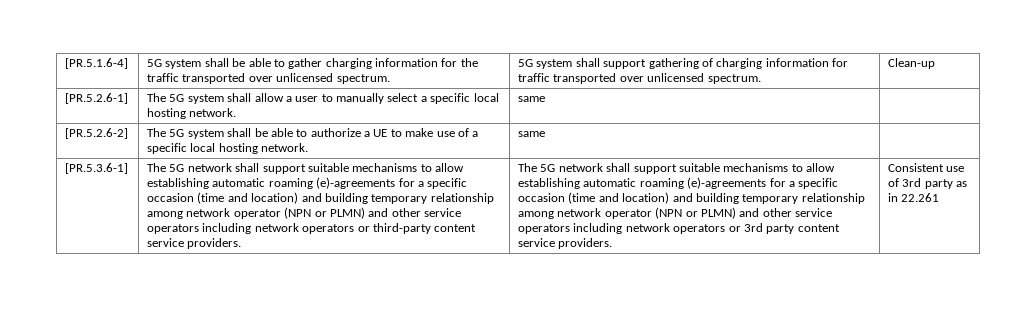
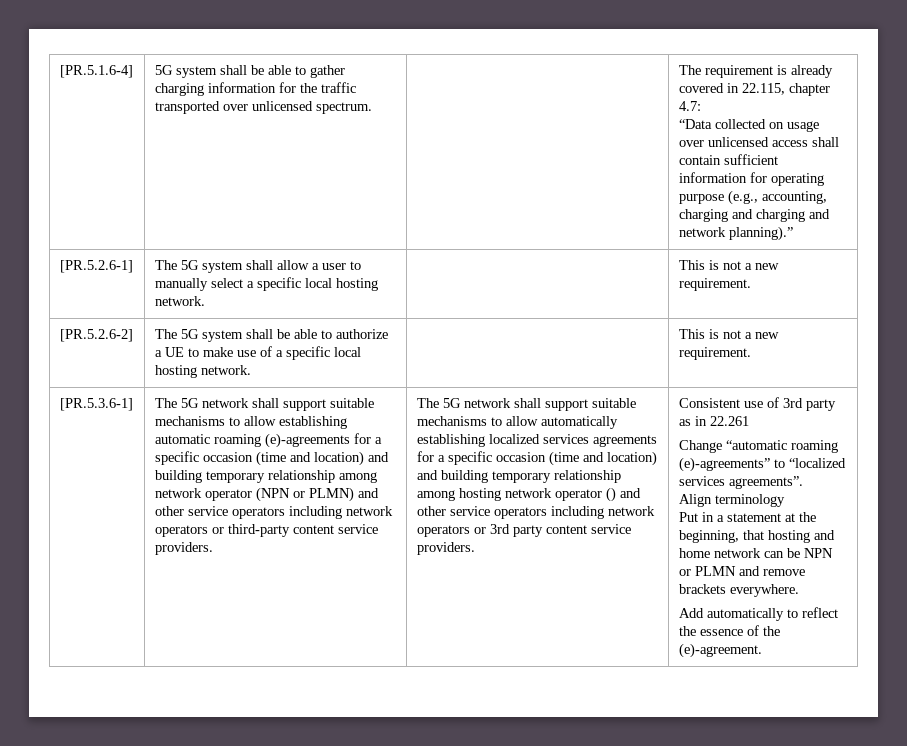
- 5G system shall support gathering of charging information for traffic transported over unlicensed spectrum. | Clean-up
+ The requirement is already covered in 22.115, chapter 4.7:
+ “Data collected on usage over unlicensed access shall contain sufficient information for operating purpose (e.g., accounting, charging and charging and network planning).”
- [PR.5.2.6-1] | The 5G system shall allow a user to manually select a specific local hosting network. | same |
+ [PR.5.2.6-1] | The 5G system shall allow a user to manually select a specific local hosting network. | | This is not a new requirement.
- [PR.5.2.6-2] | The 5G system shall be able to authorize a UE to make use of a specific local hosting network. | same |
+ [PR.5.2.6-2] | The 5G system shall be able to authorize a UE to make use of a specific local hosting network. | | This is not a new requirement.
- The 5G network shall support suitable mechanisms to allow establishing automatic roaming (e)-agreements for a specific occasion (time and location) and building temporary relationship among network operator (NPN or PLMN) and other service operators including network operators or 3rd party content service providers.
+ The 5G network shall support suitable mechanisms to allow automatically establishing localized services agreements for a specific occasion (time and location) and building temporary relationship among hosting network operator () and other service operators including network operators or 3rd party content service providers.
+ Change “automatic roaming (e)-agreements” to “localized services agreements”.
+ Align terminology
+ Put in a statement at the beginning, that hosting and home network can be NPN or PLMN and remove brackets everywhere.
+ Add automatically to reflect the essence of the (e)-agreement.

